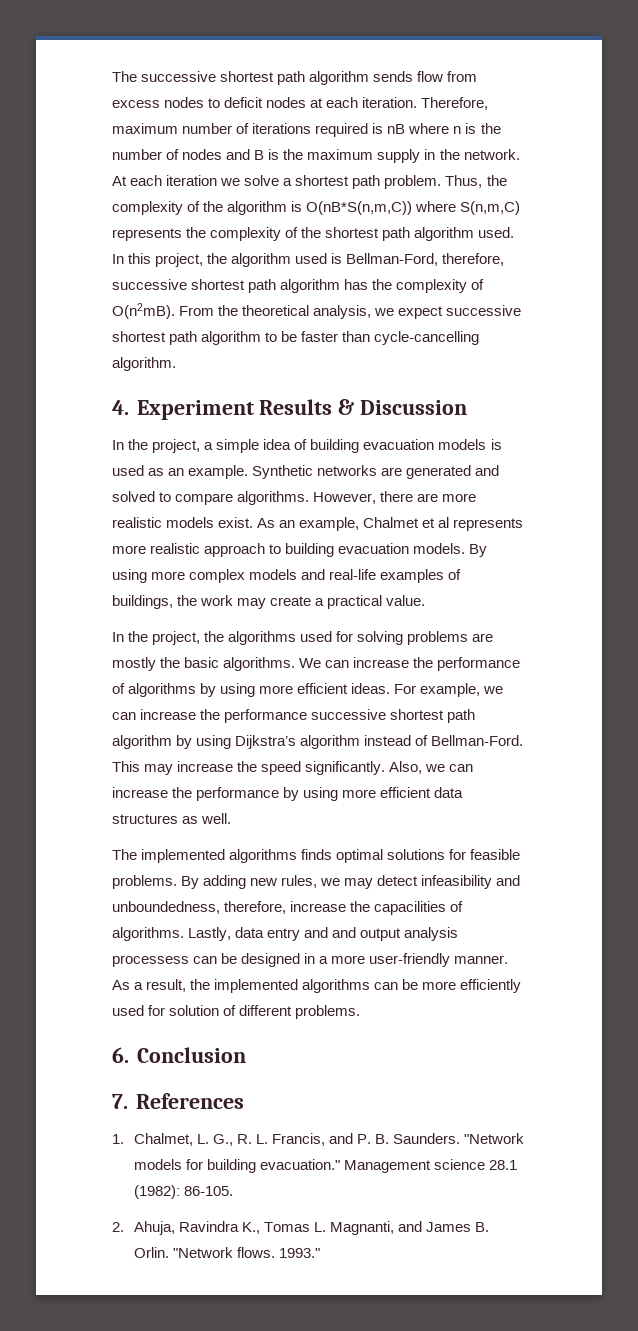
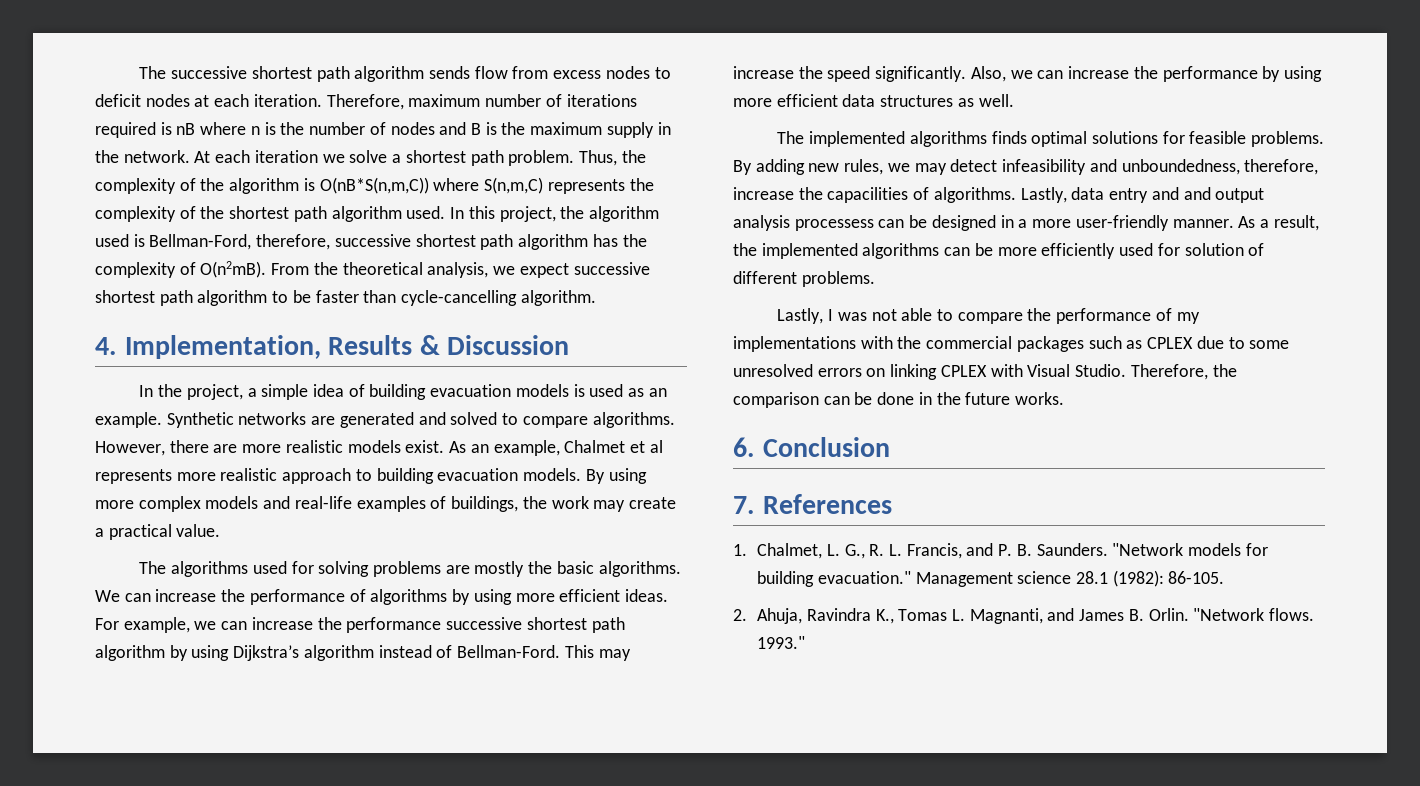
- 4. Experiment Results & Discussion
+ 4. Implementation, Results & Discussion
- In the project, the algorithms used for solving problems are mostly the basic algorithms.
+ The algorithms used for solving problems are mostly the basic algorithms.
+ Lastly, I was not able to compare the performance of my implementations with the commercial packages such as CPLEX due to some unresolved errors on linking CPLEX with Visual Studio. Therefore, the comparison can be done in the future works.

